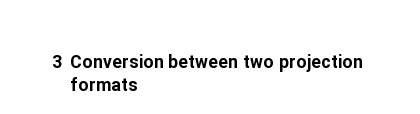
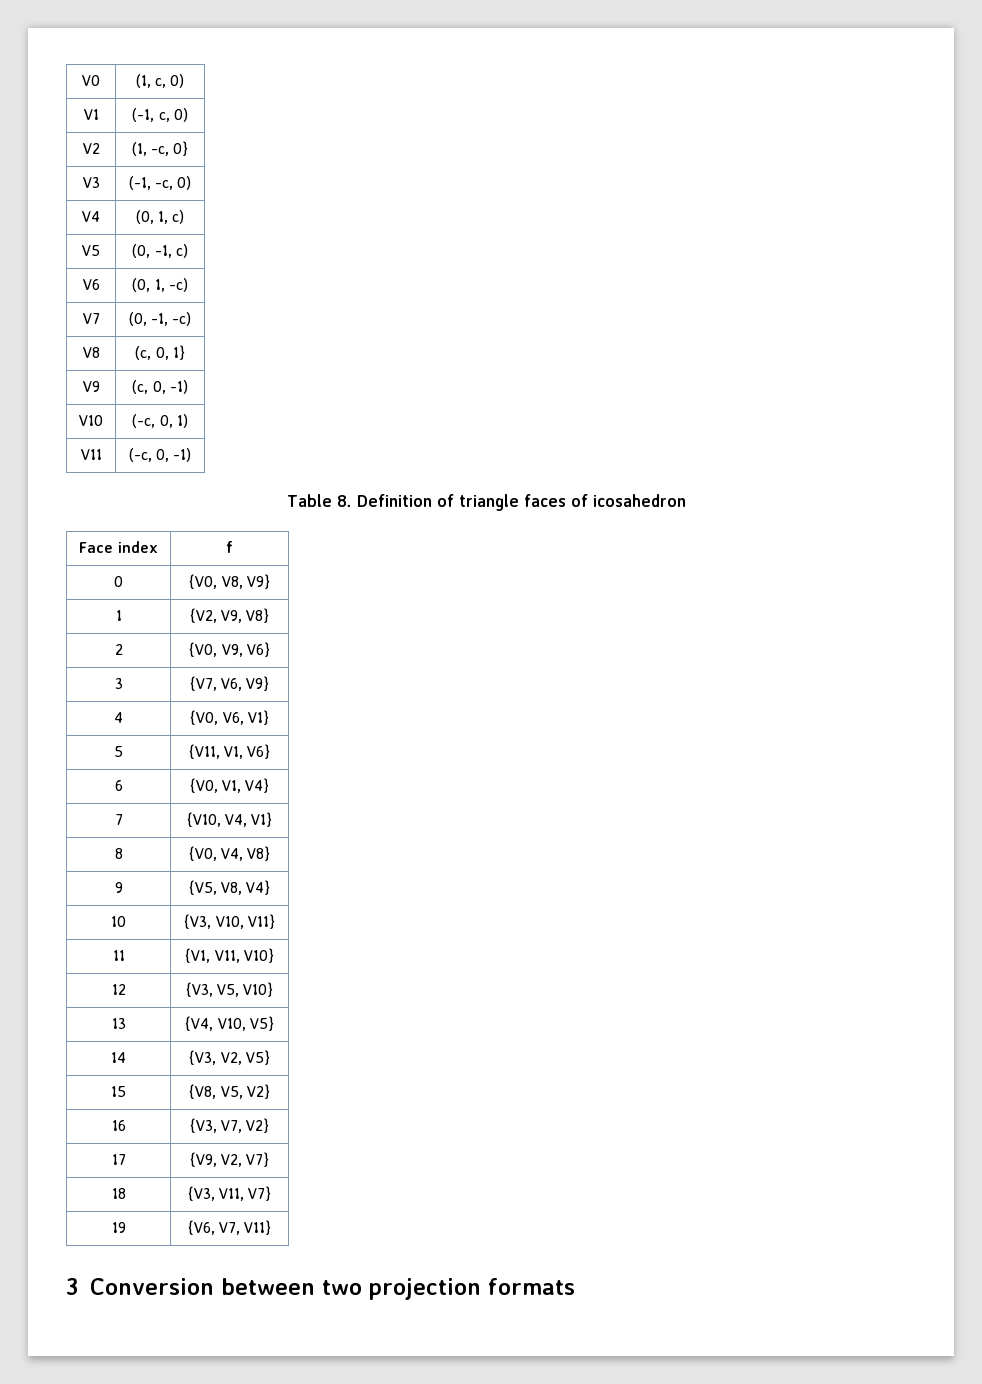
+ V0 | (1, c, 0)
+ V1 | (-1, c, 0)
+ V2 | (1, -c, 0}
+ V3 | (-1, -c, 0)
+ V4 | (0, 1, c)
+ V5 | (0, -1, c)
+ V6 | (0, 1, -c)
+ V7 | (0, -1, -c)
+ V8 | (c, 0, 1}
+ V9 | (c, 0, -1)
+ V10 | (-c, 0, 1)
+ V11 | (-c, 0, -1)
+ Table 8. Definition of triangle faces of icosahedron
+ Face index | f
+ 0 | {V0, V8, V9}
+ 1 | {V2, V9, V8}
+ 2 | {V0, V9, V6}
+ 3 | {V7, V6, V9}
+ 4 | {V0, V6, V1}
+ 5 | {V11, V1, V6}
+ 6 | {V0, V1, V4}
+ 7 | {V10, V4, V1}
+ 8 | {V0, V4, V8}
+ 9 | {V5, V8, V4}
+ 10 | {V3, V10, V11}
+ 11 | {V1, V11, V10}
+ 12 | {V3, V5, V10}
+ 13 | {V4, V10, V5}
+ 14 | {V3, V2, V5}
+ 15 | {V8, V5, V2}
+ 16 | {V3, V7, V2}
+ 17 | {V9, V2, V7}
+ 18 | {V3, V11, V7}
+ 19 | {V6, V7, V11}

